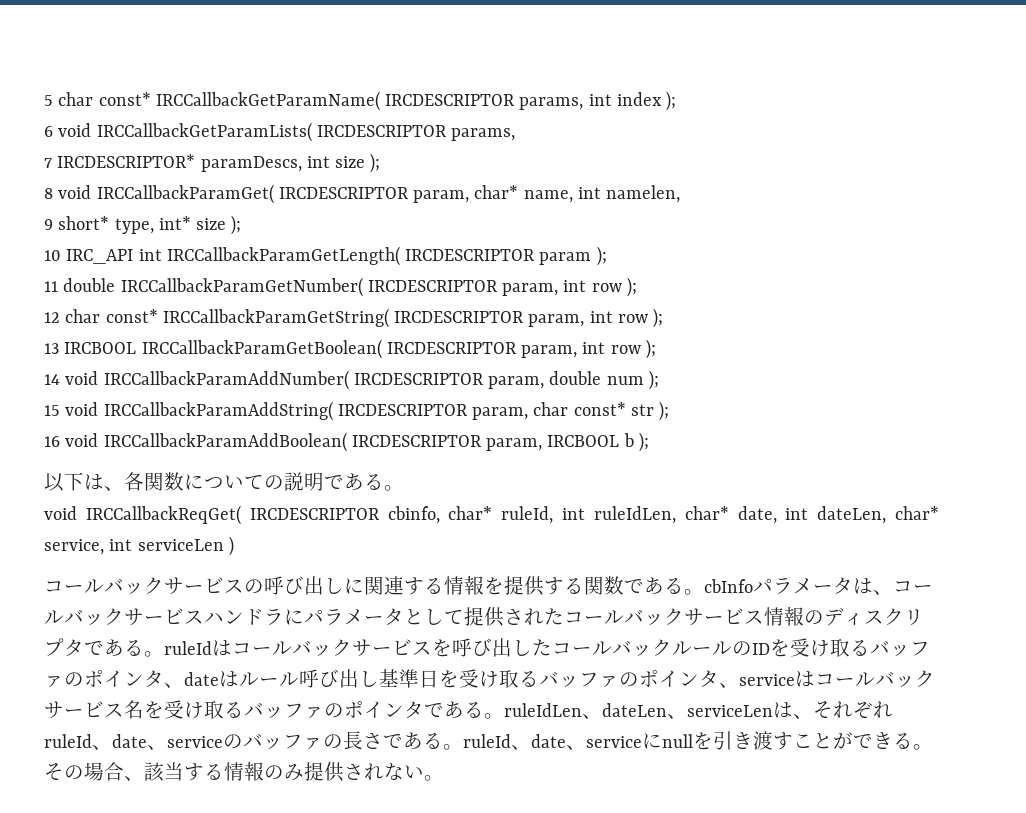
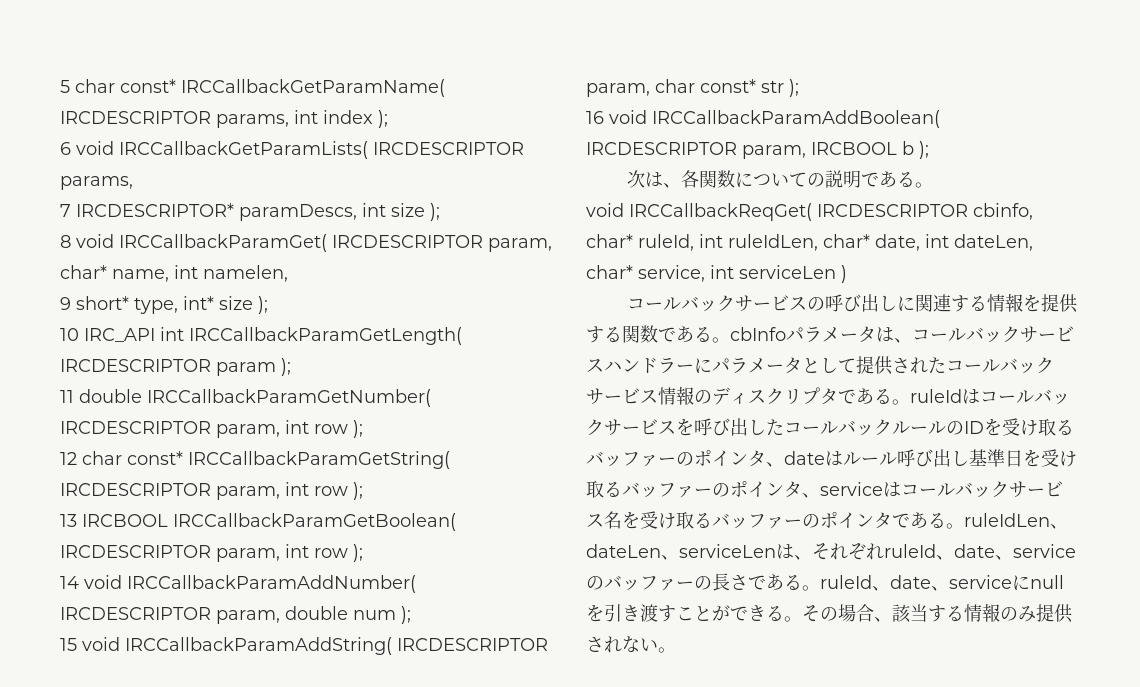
- 以下は、各関数についての説明である。
+ 次は、各関数についての説明である。
- コールバックサービスの呼び出しに関連する情報を提供する関数である。cbInfoパラメータは、コールバックサービスハンドラにパラメータとして提供されたコールバックサービス情報のディスクリプタである。ruleIdはコールバックサービスを呼び出したコールバックルールのIDを受け取るバッファのポインタ、dateはルール呼び出し基準日を受け取るバッファのポインタ、serviceはコールバックサービス名を受け取るバッファのポインタである。ruleIdLen、dateLen、serviceLenは、それぞれruleId、date、serviceのバッファの長さである。ruleId、date、serviceにnullを引き渡すことができる。
+ コールバックサービスの呼び出しに関連する情報を提供する関数である。cbInfoパラメータは、コールバックサービスハンドラーにパラメータとして提供されたコールバックサービス情報のディスクリプタである。ruleIdはコールバックサービスを呼び出したコールバックルールのIDを受け取るバッファーのポインタ、dateはルール呼び出し基準日を受け取るバッファーのポインタ、serviceはコールバックサービス名を受け取るバッファーのポインタである。ruleIdLen、dateLen、serviceLenは、それぞれruleId、date、serviceのバッファーの長さである。ruleId、date、serviceにnullを引き渡すことができる。

